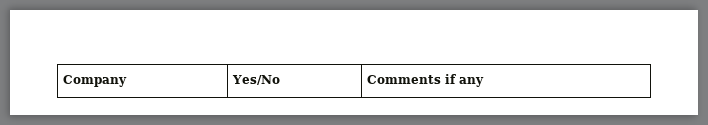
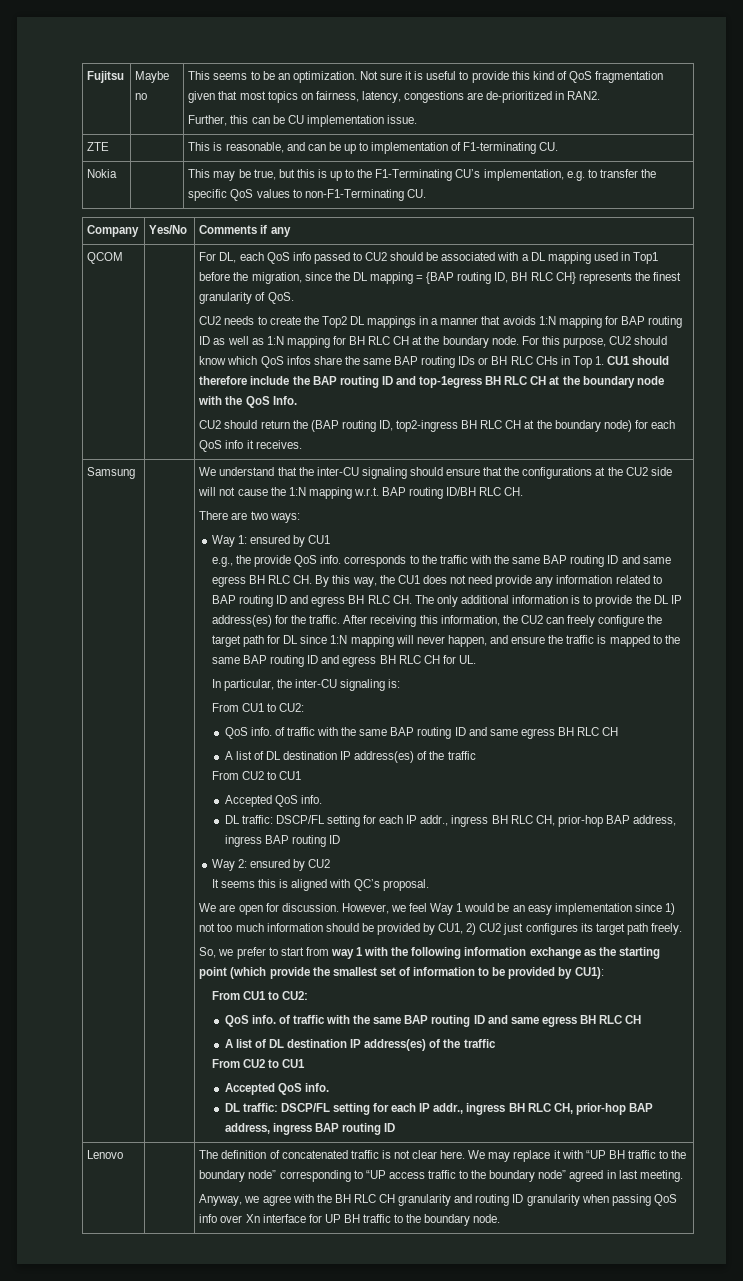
+ Fujitsu | Maybe no | This seems to be an optimization. Not sure it is useful to provide this kind of QoS fragmentation given that most topics on fairness, latency, congestions are de-prioritized in RAN2.
+ Further, this can be CU implementation issue.
+ ZTE | | This is reasonable, and can be up to implementation of F1-terminating CU.
+ Nokia | | This may be true, but this is up to the F1-Terminating CU’s implementation, e.g. to transfer the specific QoS values to non-F1-Terminating CU.
+ QCOM | | For DL, each QoS info passed to CU2 should be associated with a DL mapping used in Top1 before the migration, since the DL mapping = {BAP routing ID, BH RLC CH} represents the finest granularity of QoS.
+ CU2 needs to create the Top2 DL mappings in a manner that avoids 1:N mapping for BAP routing ID as well as 1:N mapping for BH RLC CH at the boundary node. For this purpose, CU2 should know which QoS infos share the same BAP routing IDs or BH RLC CHs in Top 1. CU1 should therefore include the BAP routing ID and top-1egress BH RLC CH at the boundary node with the QoS Info.
+ CU2 should return the (BAP routing ID, top2-ingress BH RLC CH at the boundary node) for each QoS info it receives.
+ Samsung | | We understand that the inter-CU signaling should ensure that the configurations at the CU2 side will not cause the 1:N mapping w.r.t. BAP routing ID/BH RLC CH.
+ There are two ways:
+ Way 1: ensured by CU1
+ e.g., the provide QoS info. corresponds to the traffic with the same BAP routing ID and same egress BH RLC CH. By this way, the CU1 does not need provide any information related to BAP routing ID and egress BH RLC CH. The only additional information is to provide the DL IP address(es) for the traffic. After receiving this information, the CU2 can freely configure the target path for DL since 1:N mapping will never happen, and ensure the traffic is mapped to the same BAP routing ID and egress BH RLC CH for UL.
+ In particular, the inter-CU signaling is:
+ From CU1 to CU2:
+ QoS info. of traffic with the same BAP routing ID and same egress BH RLC CH
+ A list of DL destination IP address(es) of the traffic
+ From CU2 to CU1
+ Accepted QoS info.
+ DL traffic: DSCP/FL setting for each IP addr., ingress BH RLC CH, prior-hop BAP address, ingress BAP routing ID
+ Way 2: ensured by CU2
+ It seems this is aligned with QC’s proposal.
+ We are open for discussion. However, we feel Way 1 would be an easy implementation since 1) not too much information should be provided by CU1, 2) CU2 just configures its target path freely.
+ So, we prefer to start from way 1 with the following information exchange as the starting point (which provide the smallest set of information to be provided by CU1):
+ From CU1 to CU2:
+ QoS info. of traffic with the same BAP routing ID and same egress BH RLC CH
+ A list of DL destination IP address(es) of the traffic
+ From CU2 to CU1
+ Accepted QoS info.
+ DL traffic: DSCP/FL setting for each IP addr., ingress BH RLC CH, prior-hop BAP address, ingress BAP routing ID
+ Lenovo | | The definition of concatenated traffic is not clear here. We may replace it with “UP BH traffic to the boundary node” corresponding to “UP access traffic to the boundary node” agreed in last meeting.
+ Anyway, we agree with the BH RLC CH granularity and routing ID granularity when passing QoS info over Xn interface for UP BH traffic to the boundary node.

